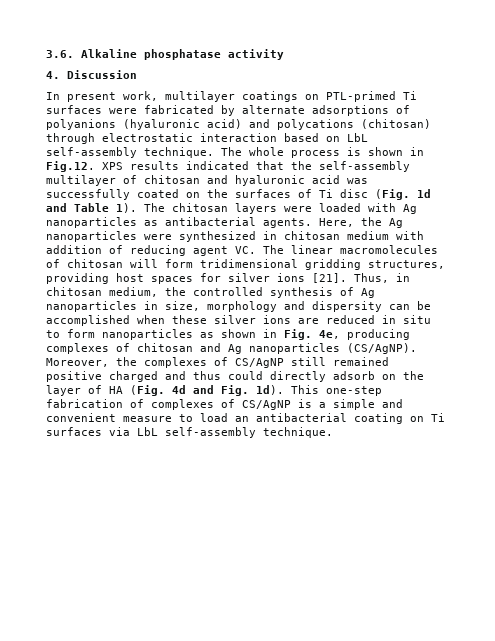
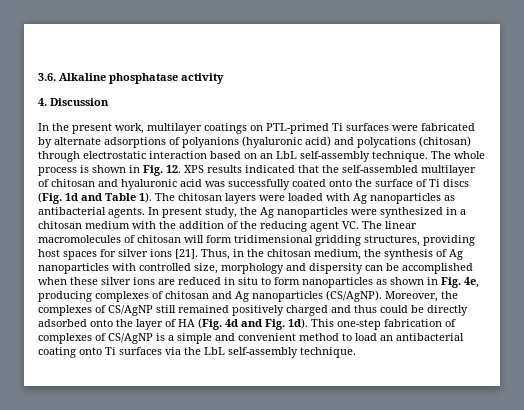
- In present work, multilayer coatings on PTL-primed Ti surfaces were fabricated by alternate adsorptions of polyanions (hyaluronic acid) and polycations (chitosan) through electrostatic interaction based on LbL self-assembly technique.
+ In the present work, multilayer coatings on PTL-primed Ti surfaces were fabricated by alternate adsorptions of polyanions (hyaluronic acid) and polycations (chitosan) through electrostatic interaction based on an LbL self-assembly technique.
- The whole process is shown in Fig.12. XPS results indicated that the self-assembly multilayer of chitosan and hyaluronic acid was successfully coated on the surfaces of Ti disc (Fig. 1d and Table 1).
+ The whole process is shown in Fig. 12. XPS results indicated that the self-assembled multilayer of chitosan and hyaluronic acid was successfully coated onto the surface of Ti discs (Fig. 1d and Table 1).
- Here, the Ag nanoparticles were synthesized in chitosan medium with addition of reducing agent VC. The linear macromolecules of chitosan will form tridimensional gridding structures, providing host spaces for silver ions [21].
+ In present study, the Ag nanoparticles were synthesized in a chitosan medium with the addition of the reducing agent VC. The linear macromolecules of chitosan will form tridimensional gridding structures, providing host spaces for silver ions [21].
- Thus, in chitosan medium, the controlled synthesis of Ag nanoparticles in size, morphology and dispersity can be accomplished when these silver ions are reduced in situ to form nanoparticles as shown in Fig. 4e, producing complexes of chitosan and Ag nanoparticles (CS/AgNP).
+ Thus, in the chitosan medium, the synthesis of Ag nanoparticles with controlled size, morphology and dispersity can be accomplished when these silver ions are reduced in situ to form nanoparticles as shown in Fig. 4e, producing complexes of chitosan and Ag nanoparticles (CS/AgNP).
- Moreover, the complexes of CS/AgNP still remained positive charged and thus could directly adsorb on the layer of HA (Fig. 4d and Fig. 1d).
+ Moreover, the complexes of CS/AgNP still remained positively charged and thus could be directly adsorbed onto the layer of HA (Fig. 4d and Fig. 1d).
- This one-step fabrication of complexes of CS/AgNP is a simple and convenient measure to load an antibacterial coating on Ti surfaces via LbL self-assembly technique.
+ This one-step fabrication of complexes of CS/AgNP is a simple and convenient method to load an antibacterial coating onto Ti surfaces via the LbL self-assembly technique.

